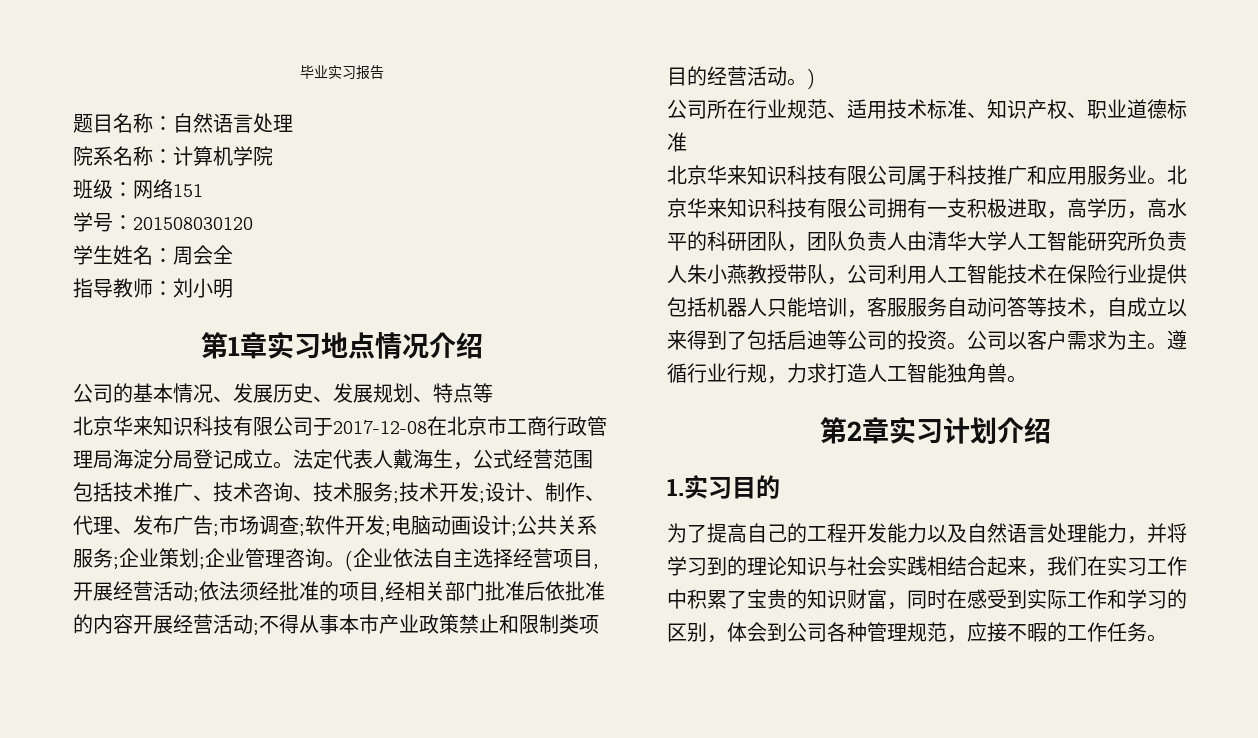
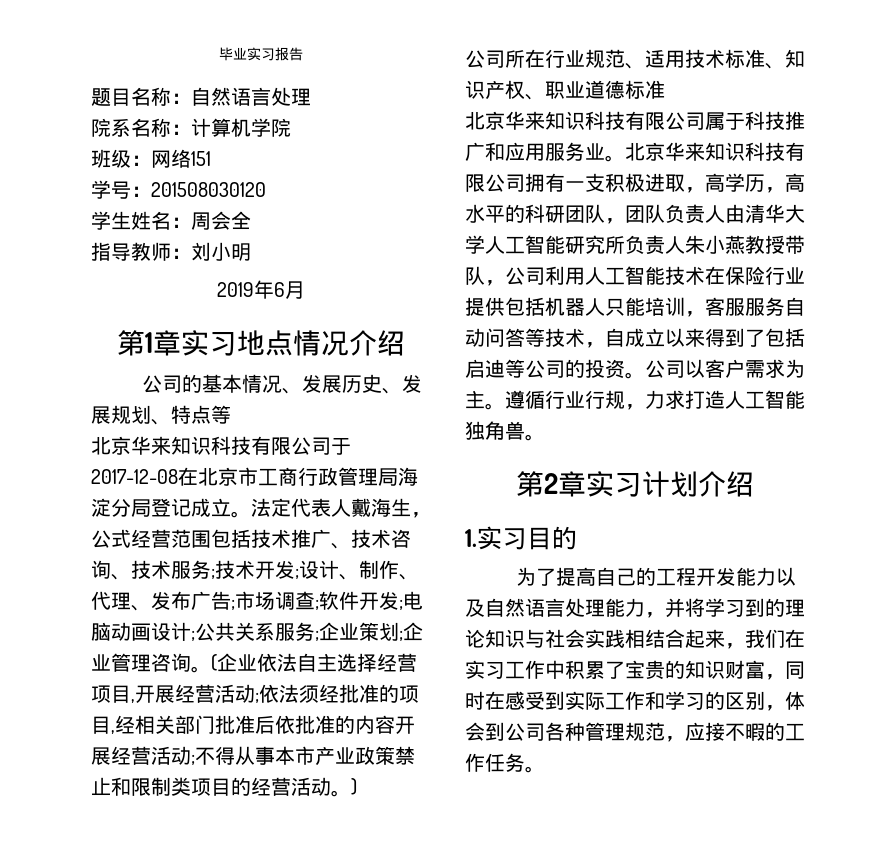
+ 2019年6月

